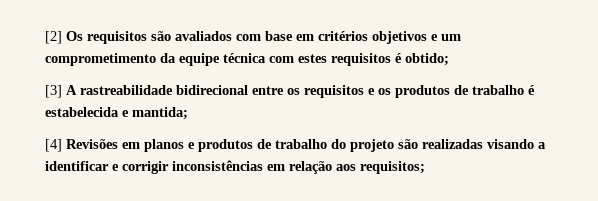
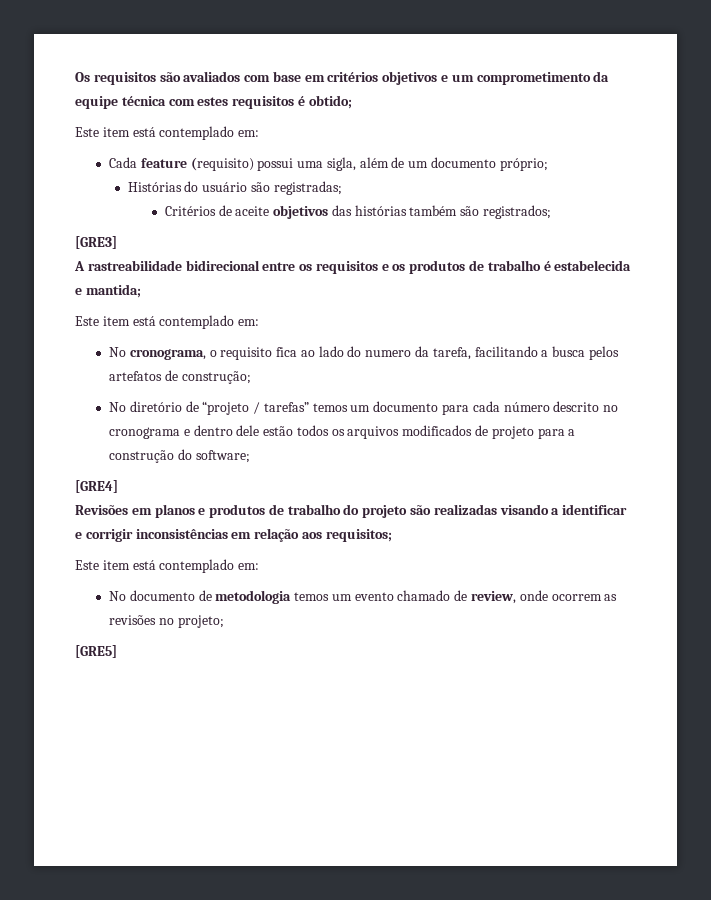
- [2] Os requisitos são avaliados com base em critérios objetivos e um comprometimento da equipe técnica com estes requisitos é obtido;
- [3] A rastreabilidade bidirecional entre os requisitos e os produtos de trabalho é estabelecida e mantida;
- [4] Revisões em planos e produtos de trabalho do projeto são realizadas visando a identificar e corrigir inconsistências em relação aos requisitos;
+ Os requisitos são avaliados com base em critérios objetivos e um comprometimento da equipe técnica com estes requisitos é obtido;
+ Este item está contemplado em:
+ Cada feature (requisito) possui uma sigla, além de um documento próprio;
+ Histórias do usuário são registradas;
+ Critérios de aceite objetivos das histórias também são registrados;
+ [GRE3]
+ A rastreabilidade bidirecional entre os requisitos e os produtos de trabalho é estabelecida e mantida;
+ Este item está contemplado em:
+ No cronograma, o requisito fica ao lado do numero da tarefa, facilitando a busca pelos artefatos de construção;
+ No diretório de “projeto / tarefas” temos um documento para cada número descrito no cronograma e dentro dele estão todos os arquivos modificados de projeto para a construção do software;
+ [GRE4]
+ Revisões em planos e produtos de trabalho do projeto são realizadas visando a identificar e corrigir inconsistências em relação aos requisitos;
+ Este item está contemplado em:
+ No documento de metodologia temos um evento chamado de review, onde ocorrem as revisões no projeto;
+ [GRE5]

